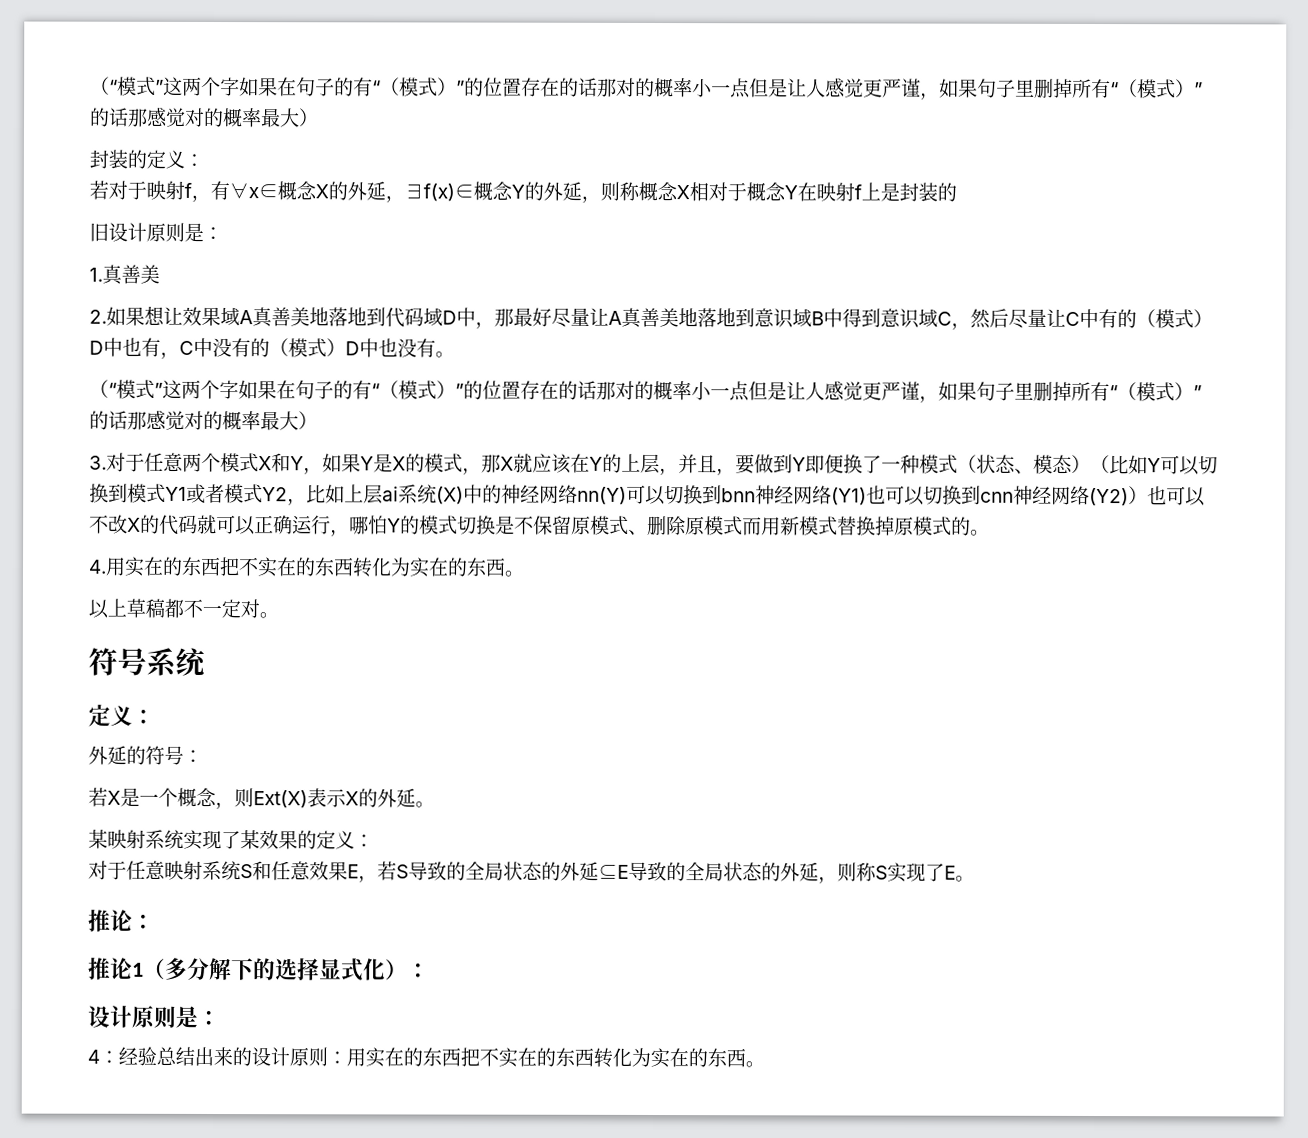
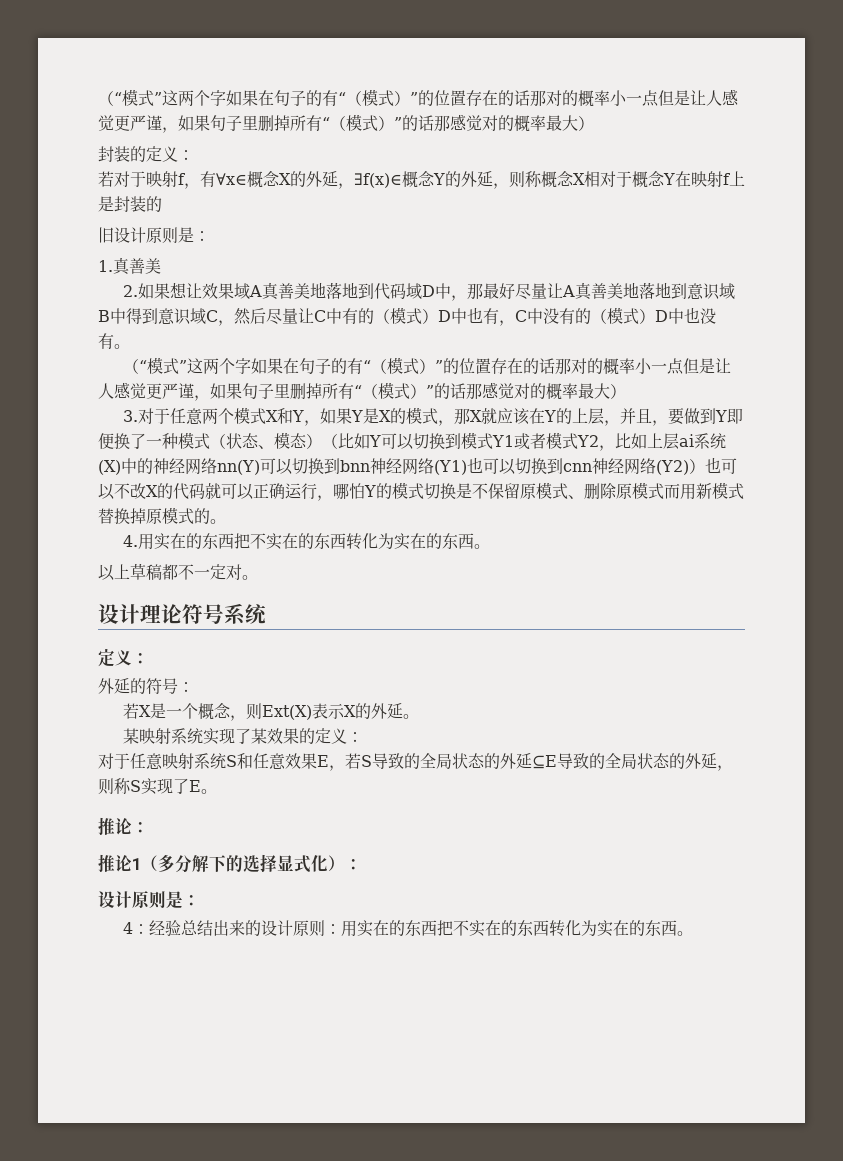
- 符号系统
+ 设计理论符号系统

